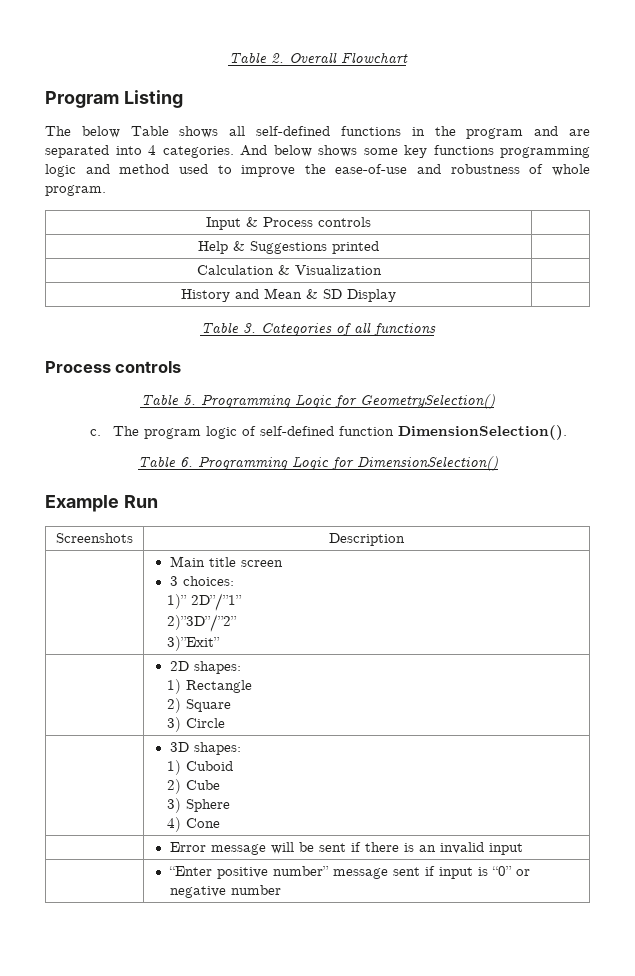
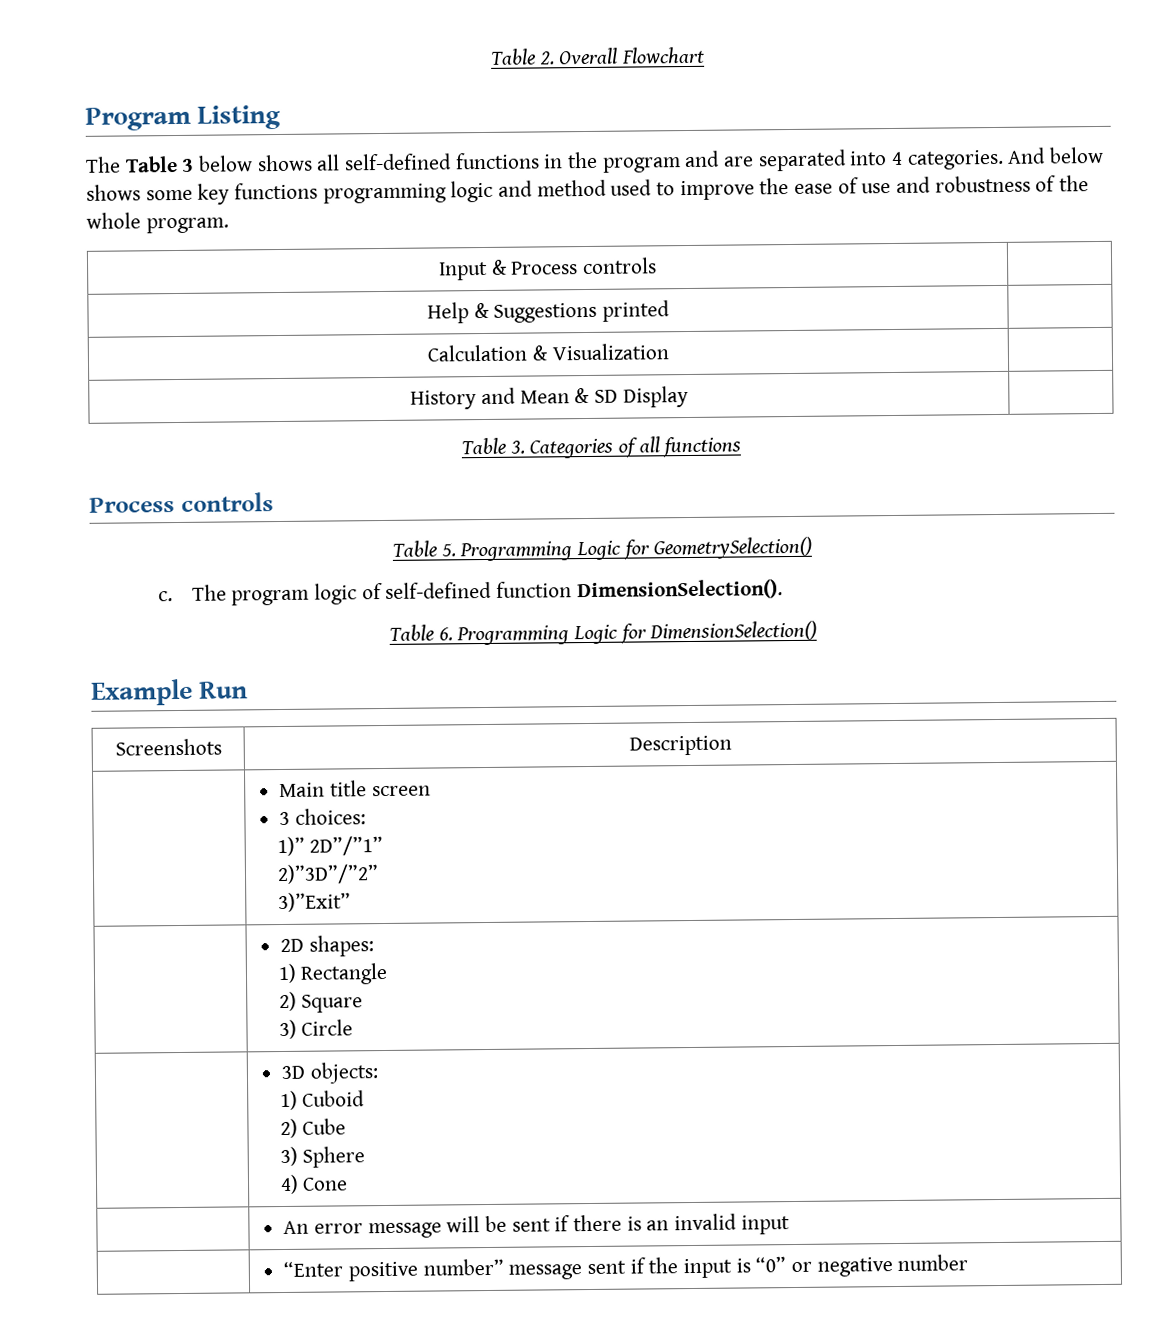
- The below Table shows all self-defined functions in the program and are separated into 4 categories.
+ The Table 3 below shows all self-defined functions in the program and are separated into 4 categories.
- And below shows some key functions programming logic and method used to improve the ease-of-use and robustness of whole program.
+ And below shows some key functions programming logic and method used to improve the ease of use and robustness of the whole program.
- | 3D shapes:
+ | 3D objects:
- | Error message will be sent if there is an invalid input
+ | An error message will be sent if there is an invalid input
- | “Enter positive number” message sent if input is “0” or negative number
+ | “Enter positive number” message sent if the input is “0” or negative number

